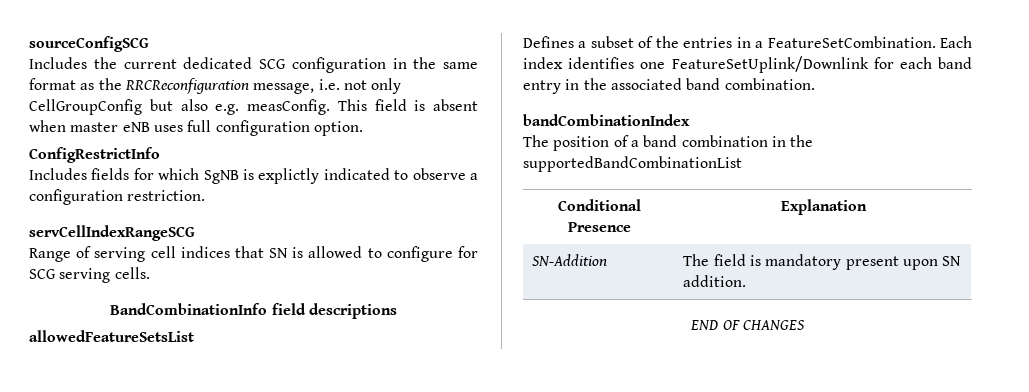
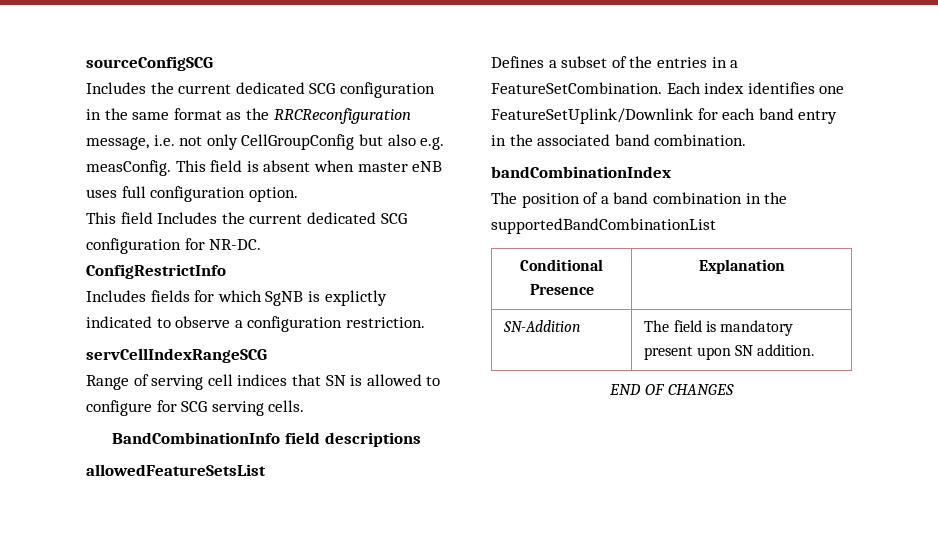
+ This field Includes the current dedicated SCG configuration for NR-DC.

